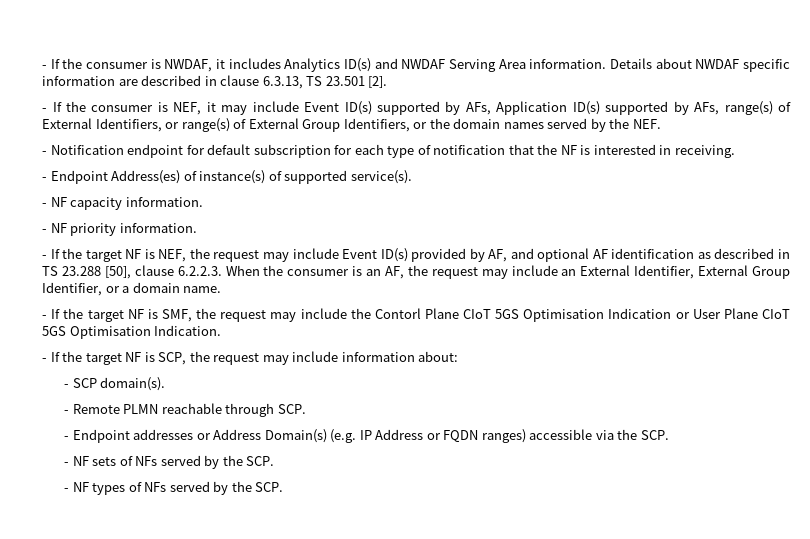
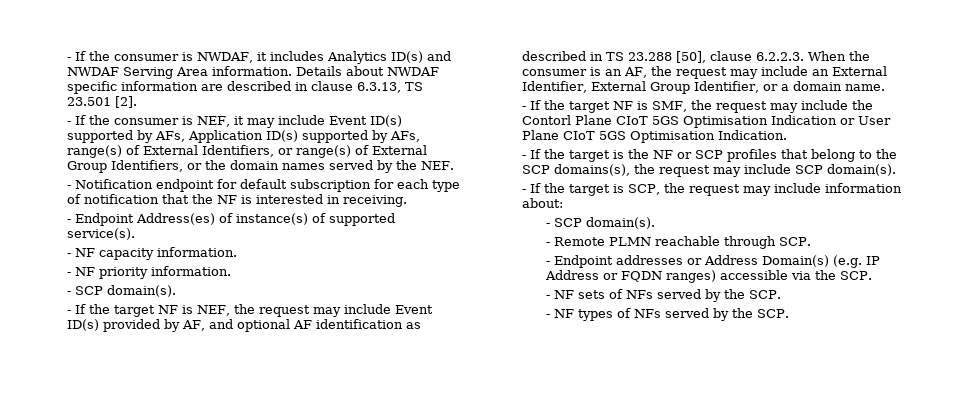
  - NF priority information.
+ - SCP domain(s).
- - If the target NF is SCP, the request may include information about:
+ - If the target is the NF or SCP profiles that belong to the SCP domains(s), the request may include SCP domain(s).
+ - If the target is SCP, the request may include information about:

